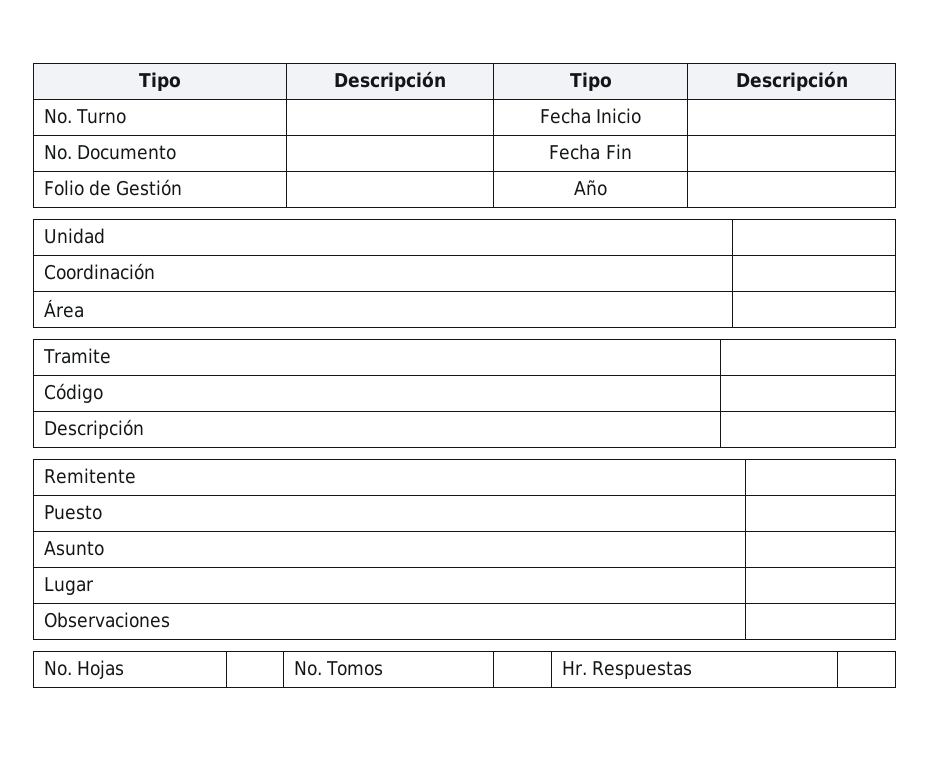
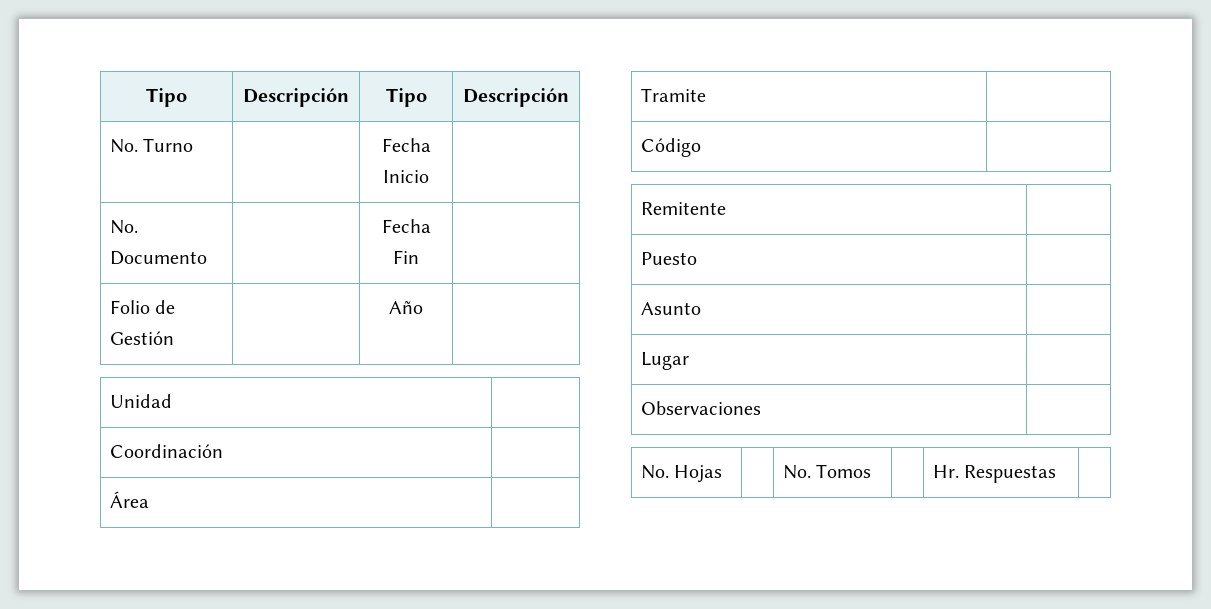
  Código |
- Descripción |

